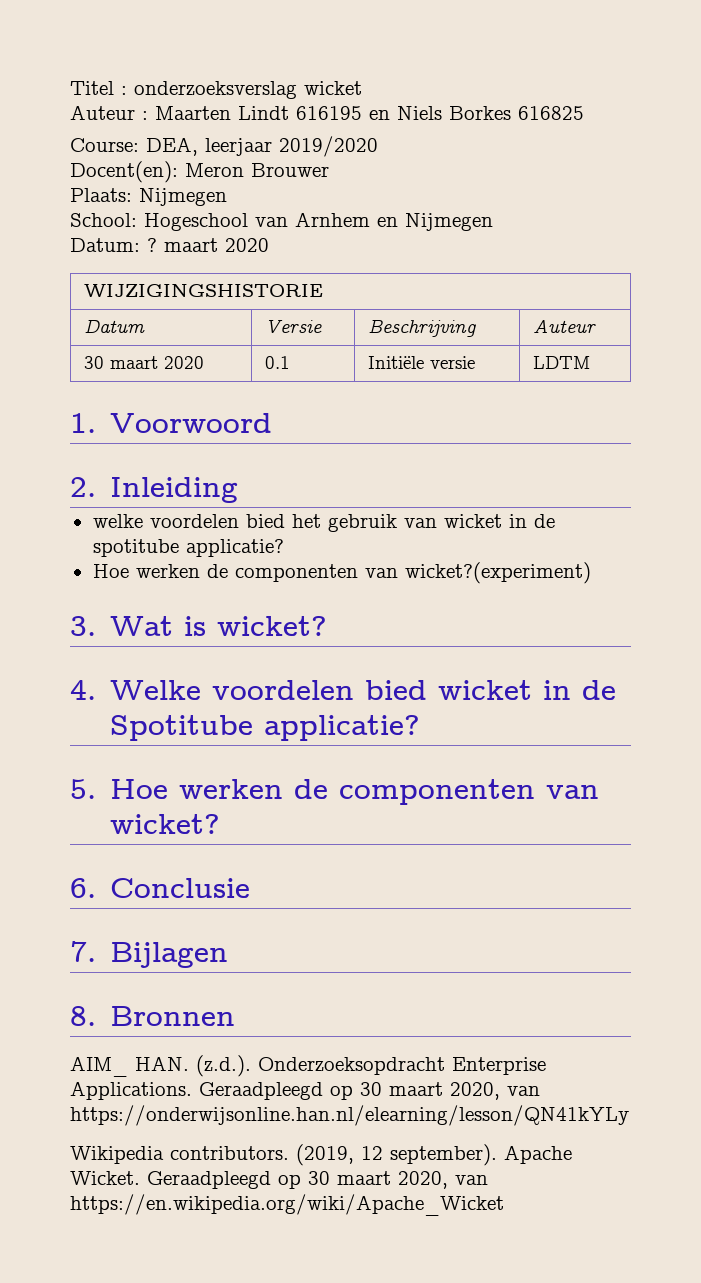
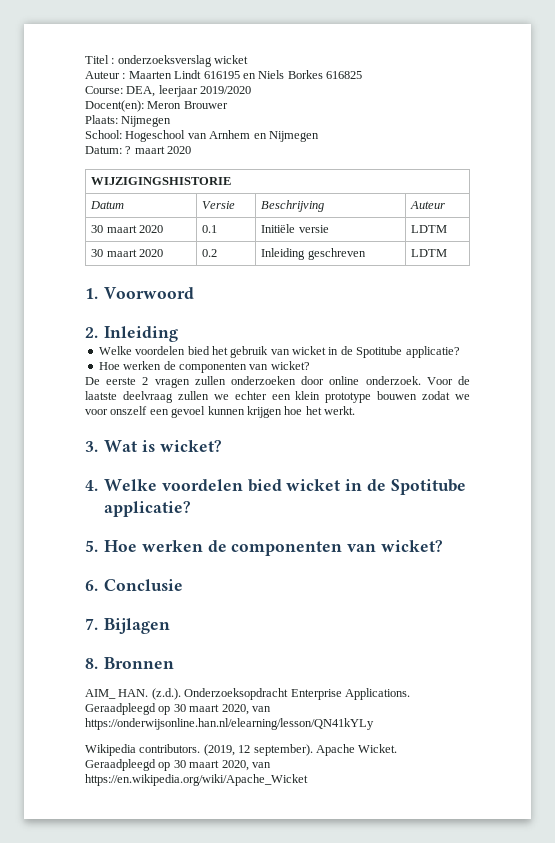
+ 30 maart 2020 | 0.2 | Inleiding geschreven | LDTM
- welke voordelen bied het gebruik van wicket in de spotitube applicatie?
- Hoe werken de componenten van wicket?(experiment)
+ Welke voordelen bied het gebruik van wicket in de Spotitube applicatie?
+ Hoe werken de componenten van wicket?
+ De eerste 2 vragen zullen onderzoeken door online onderzoek. Voor de laatste deelvraag zullen we echter een klein prototype bouwen zodat we voor onszelf een gevoel kunnen krijgen hoe het werkt.

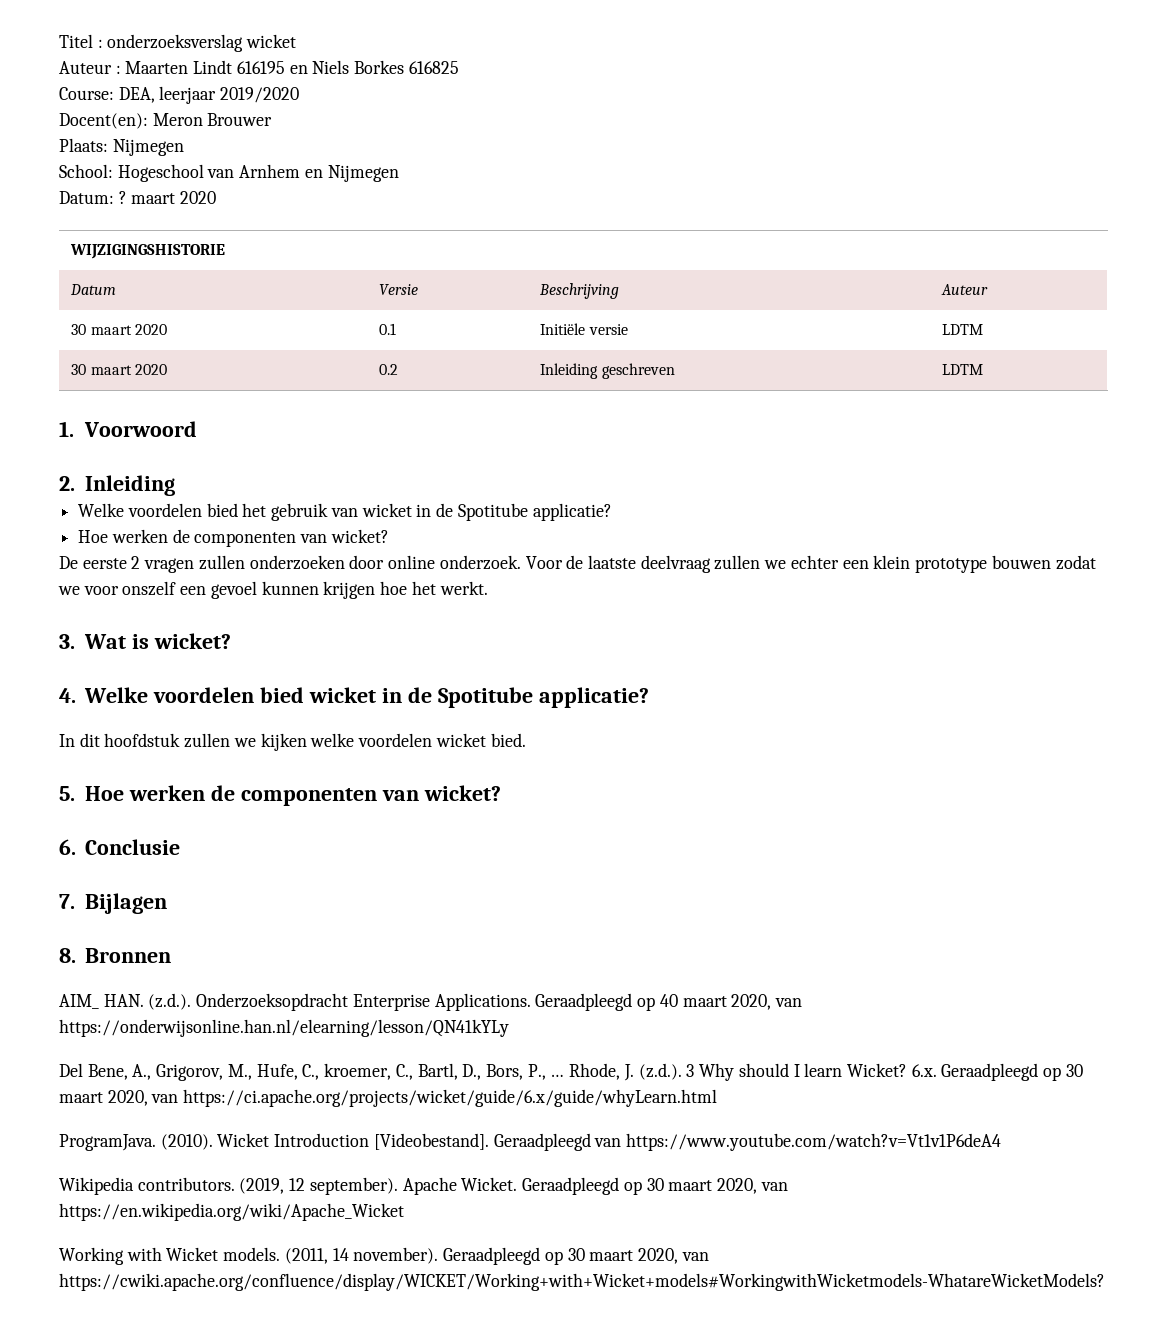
+ In dit hoofdstuk zullen we kijken welke voordelen wicket bied.
- Geraadpleegd op 30 maart 2020, van https://onderwijsonline.han.nl/elearning/lesson/QN41kYLy
+ Geraadpleegd op 40 maart 2020, van https://onderwijsonline.han.nl/elearning/lesson/QN41kYLy
+ Del Bene, A., Grigorov, M., Hufe, C., kroemer, C., Bartl, D., Bors, P., … Rhode, J. (z.d.). 3 Why should I learn Wicket? 6.x. Geraadpleegd op 30 maart 2020, van https://ci.apache.org/projects/wicket/guide/6.x/guide/whyLearn.html
+ ProgramJava. (2010). Wicket Introduction [Videobestand]. Geraadpleegd van https://www.youtube.com/watch?v=Vt1v1P6deA4
+ Working with Wicket models. (2011, 14 november). Geraadpleegd op 30 maart 2020, van https://cwiki.apache.org/confluence/display/WICKET/Working+with+Wicket+models#WorkingwithWicketmodels-WhatareWicketModels?

